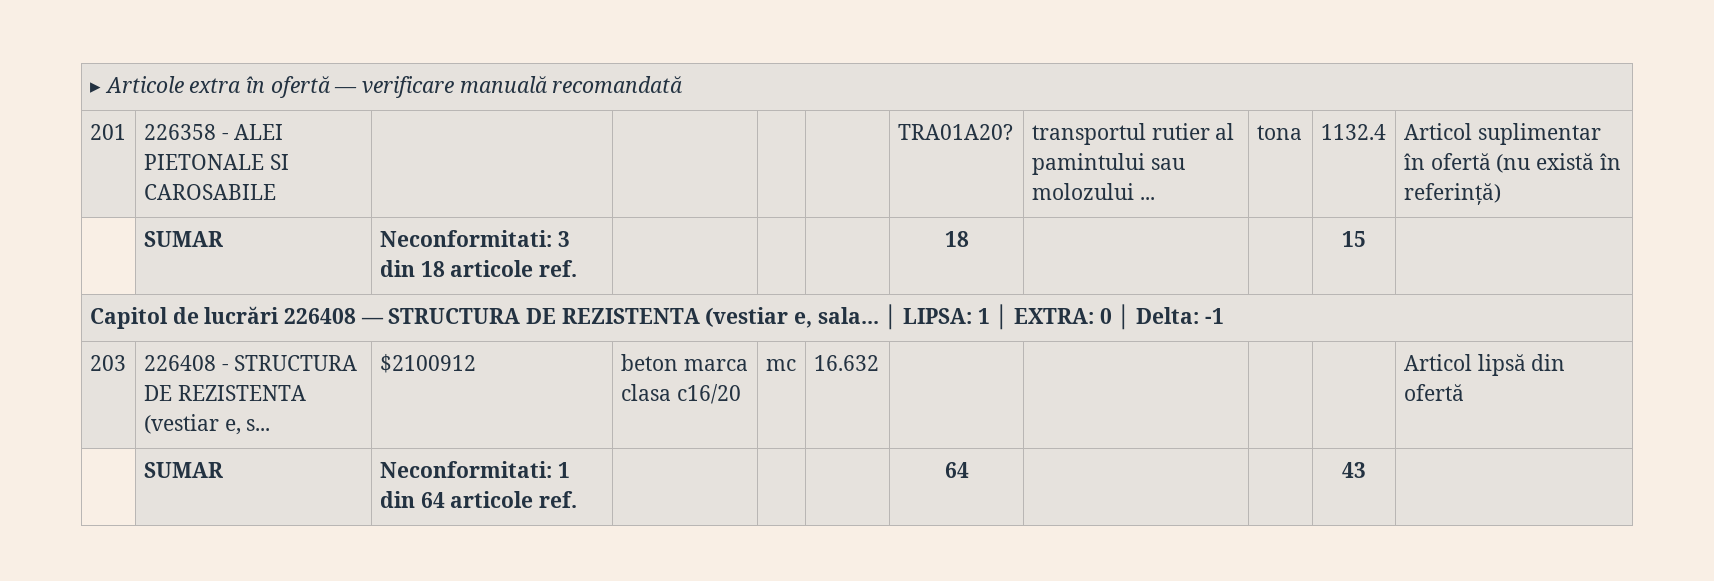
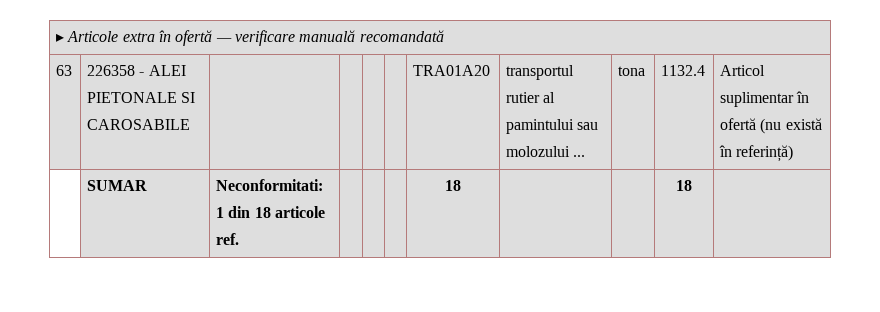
- 201 | 226358 - ALEI PIETONALE SI CAROSABILE | | | | | TRA01A20? | transportul rutier al pamintului sau molozului ... | tona | 1132.4 | Articol suplimentar în ofertă (nu există în referință)
+ 63 | 226358 - ALEI PIETONALE SI CAROSABILE | | | | | TRA01A20 | transportul rutier al pamintului sau molozului ... | tona | 1132.4 | Articol suplimentar în ofertă (nu există în referință)
- | SUMAR | Neconformitati: 3 din 18 articole ref. | | | | 18 | | | 15 |
- Capitol de lucrări 226408 — STRUCTURA DE REZISTENTA (vestiar e, sala... │ LIPSA: 1 │ EXTRA: 0 │ Delta: -1
- 203 | 226408 - STRUCTURA DE REZISTENTA (vestiar e, s... | $2100912 | beton marca clasa c16/20 | mc | 16.632 | | | | | Articol lipsă din ofertă
- | SUMAR | Neconformitati: 1 din 64 articole ref. | | | | 64 | | | 43 |
+ | SUMAR | Neconformitati: 1 din 18 articole ref. | | | | 18 | | | 18 |

